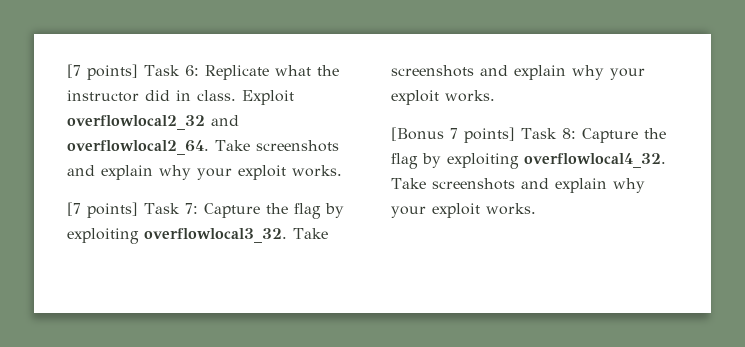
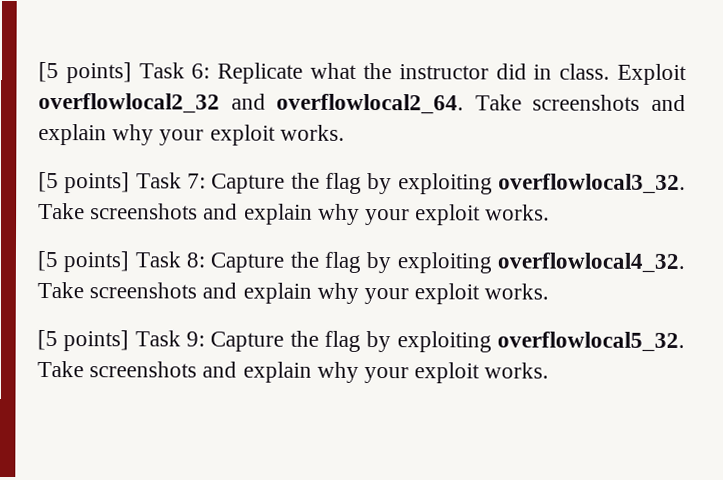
- [7 points] Task 6: Replicate what the instructor did in class.
+ [5 points] Task 6: Replicate what the instructor did in class.
- [7 points] Task 7: Capture the flag by exploiting overflowlocal3_32.
+ [5 points] Task 7: Capture the flag by exploiting overflowlocal3_32.
- [Bonus 7 points] Task 8: Capture the flag by exploiting overflowlocal4_32.
+ [5 points] Task 8: Capture the flag by exploiting overflowlocal4_32.
+ [5 points] Task 9: Capture the flag by exploiting overflowlocal5_32. Take screenshots and explain why your exploit works.

